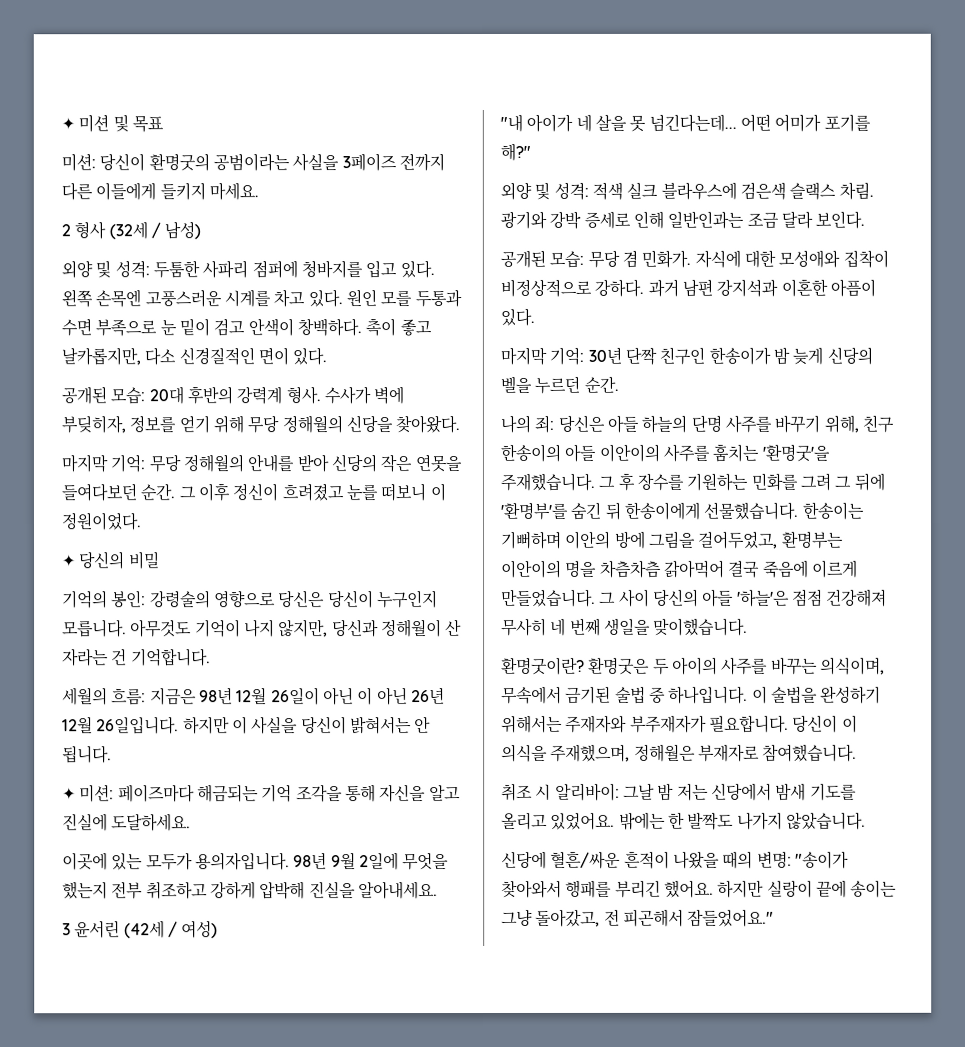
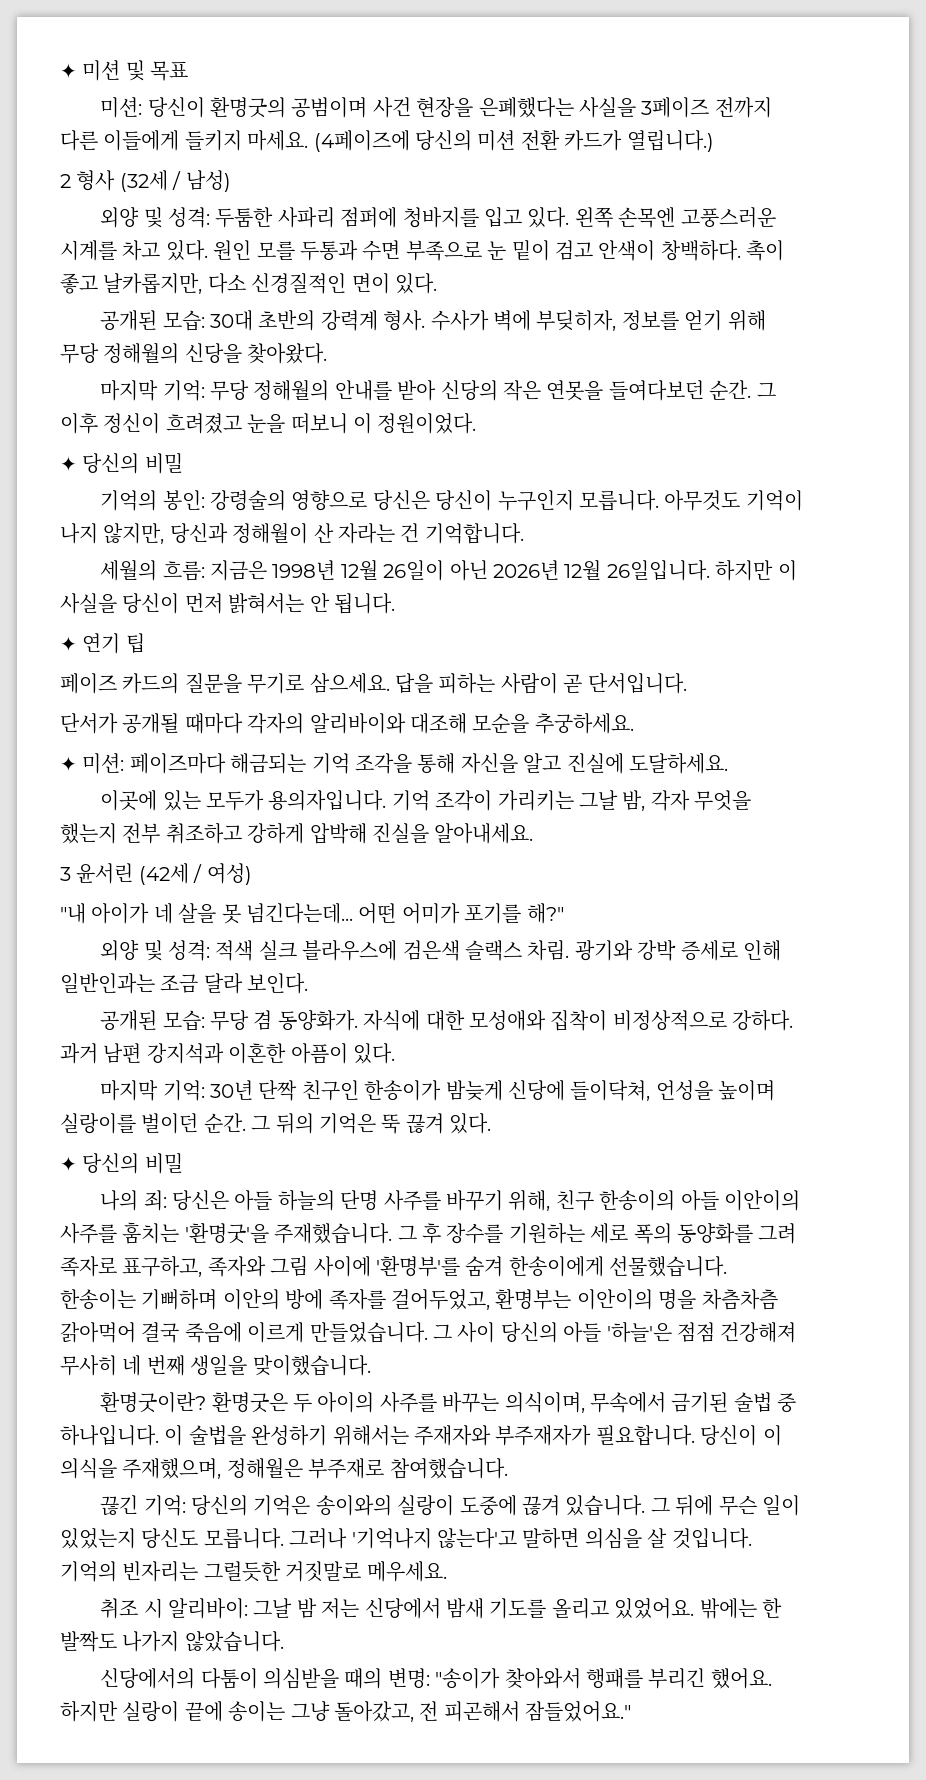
- 미션: 당신이 환명굿의 공범이라는 사실을 3페이즈 전까지 다른 이들에게 들키지 마세요.
+ 미션: 당신이 환명굿의 공범이며 사건 현장을 은폐했다는 사실을 3페이즈 전까지 다른 이들에게 들키지 마세요. (4페이즈에 당신의 미션 전환 카드가 열립니다.)
- 공개된 모습: 20대 후반의 강력계 형사.
+ 공개된 모습: 30대 초반의 강력계 형사.
- 그 이후 정신이 흐려졌고 눈를 떠보니 이 정원이었다.
+ 그 이후 정신이 흐려졌고 눈을 떠보니 이 정원이었다.
- 세월의 흐름: 지금은 98년 12월 26일이 아닌 이 아닌 26년 12월 26일입니다.
+ 세월의 흐름: 지금은 1998년 12월 26일이 아닌 2026년 12월 26일입니다.
- 하지만 이 사실을 당신이 밝혀서는 안 됩니다.
+ 하지만 이 사실을 당신이 먼저 밝혀서는 안 됩니다.
+ ✦ 연기 팁
+ 페이즈 카드의 질문을 무기로 삼으세요. 답을 피하는 사람이 곧 단서입니다.
+ 단서가 공개될 때마다 각자의 알리바이와 대조해 모순을 추궁하세요.
- 98년 9월 2일에 무엇을 했는지 전부 취조하고 강하게 압박해 진실을 알아내세요.
+ 기억 조각이 가리키는 그날 밤, 각자 무엇을 했는지 전부 취조하고 강하게 압박해 진실을 알아내세요.
- 공개된 모습: 무당 겸 민화가.
+ 공개된 모습: 무당 겸 동양화가.
- 마지막 기억: 30년 단짝 친구인 한송이가 밤 늦게 신당의 벨을 누르던 순간.
+ 마지막 기억: 30년 단짝 친구인 한송이가 밤늦게 신당에 들이닥쳐, 언성을 높이며 실랑이를 벌이던 순간. 그 뒤의 기억은 뚝 끊겨 있다.
+ ✦ 당신의 비밀
- 그 후 장수를 기원하는 민화를 그려 그 뒤에 '환명부'를 숨긴 뒤 한송이에게 선물했습니다.
+ 그 후 장수를 기원하는 세로 폭의 동양화를 그려 족자로 표구하고, 족자와 그림 사이에 '환명부'를 숨겨 한송이에게 선물했습니다.
- 한송이는 기뻐하며 이안의 방에 그림을 걸어두었고, 환명부는 이안이의 명을 차츰차츰 갉아먹어 결국 죽음에 이르게 만들었습니다.
+ 한송이는 기뻐하며 이안의 방에 족자를 걸어두었고, 환명부는 이안이의 명을 차츰차츰 갉아먹어 결국 죽음에 이르게 만들었습니다.
- 당신이 이 의식을 주재했으며, 정해월은 부재자로 참여했습니다.
+ 당신이 이 의식을 주재했으며, 정해월은 부주재로 참여했습니다.
+ 끊긴 기억: 당신의 기억은 송이와의 실랑이 도중에 끊겨 있습니다. 그 뒤에 무슨 일이 있었는지 당신도 모릅니다. 그러나 '기억나지 않는다'고 말하면 의심을 살 것입니다. 기억의 빈자리는 그럴듯한 거짓말로 메우세요.
- 신당에 혈흔/싸운 흔적이 나왔을 때의 변명: "송이가 찾아와서 행패를 부리긴 했어요.
+ 신당에서의 다툼이 의심받을 때의 변명: "송이가 찾아와서 행패를 부리긴 했어요.

